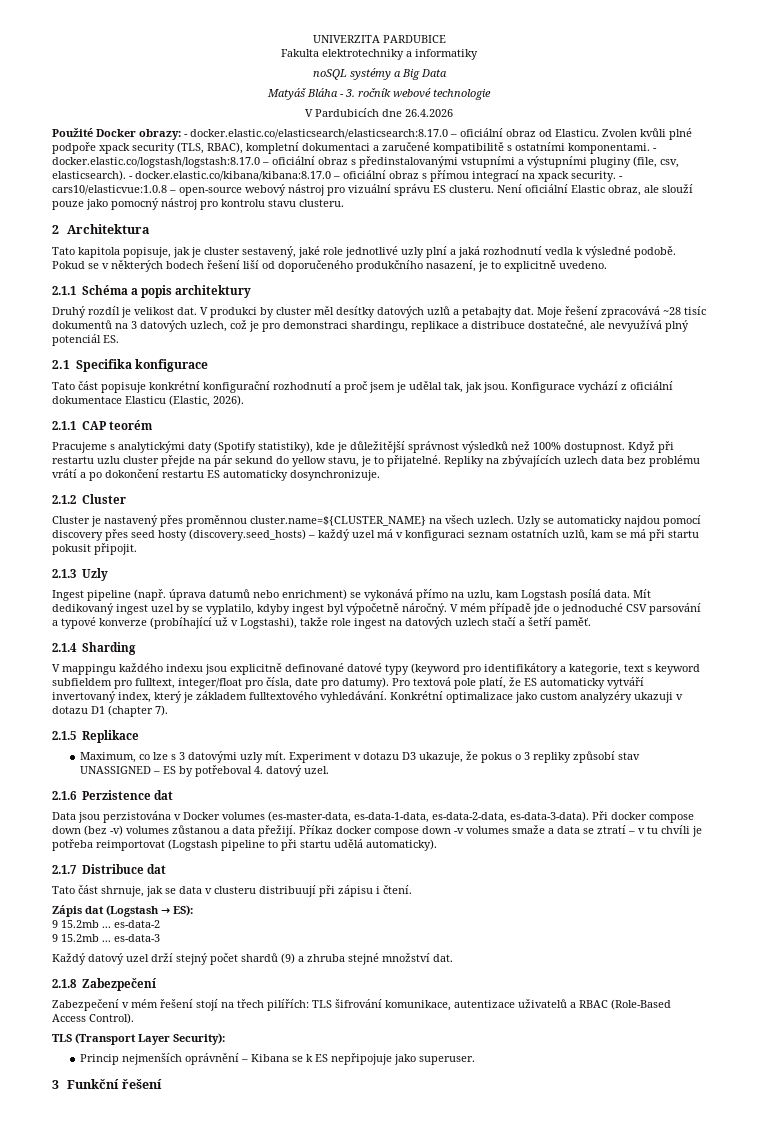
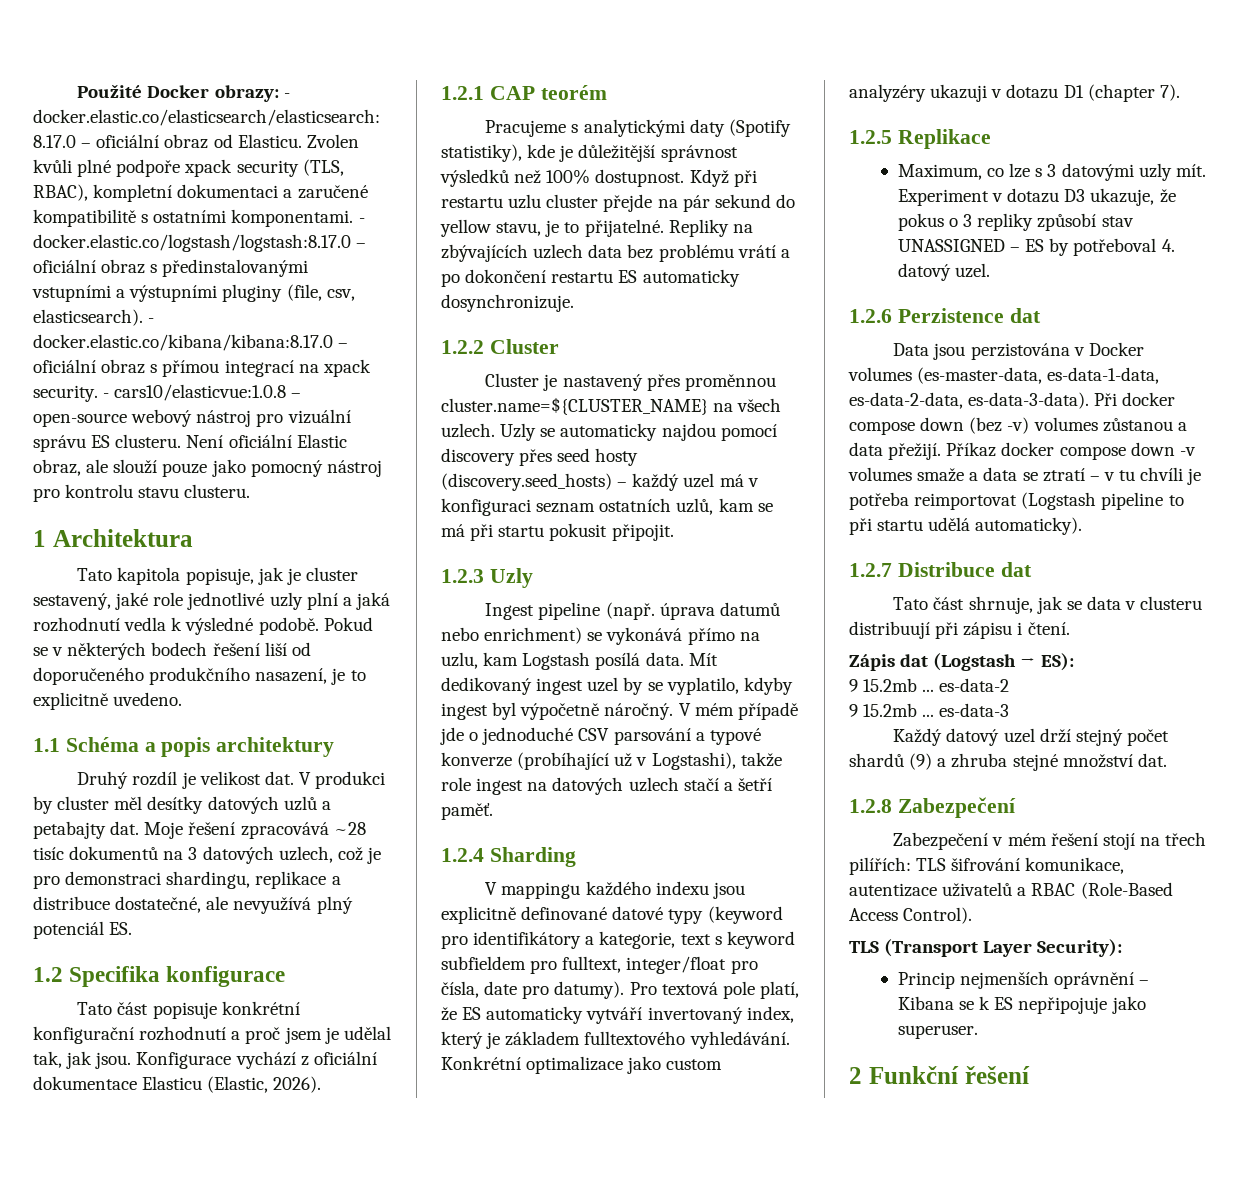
- UNIVERZITA PARDUBICE
- Fakulta elektrotechniky a informatiky
- noSQL systémy a Big Data
- Matyáš Bláha - 3. ročník webové technologie
- V Pardubicích dne 26.4.2026
- 2 Architektura
+ 1 Architektura
- 2.1.1 Schéma a popis architektury
+ 1.1 Schéma a popis architektury
- 2.1 Specifika konfigurace
+ 1.2 Specifika konfigurace
- 2.1.1 CAP teorém
+ 1.2.1 CAP teorém
- 2.1.2 Cluster
+ 1.2.2 Cluster
- 2.1.3 Uzly
+ 1.2.3 Uzly
- 2.1.4 Sharding
+ 1.2.4 Sharding
- 2.1.5 Replikace
+ 1.2.5 Replikace
- 2.1.6 Perzistence dat
+ 1.2.6 Perzistence dat
- 2.1.7 Distribuce dat
+ 1.2.7 Distribuce dat
- 2.1.8 Zabezpečení
+ 1.2.8 Zabezpečení
- 3 Funkční řešení
+ 2 Funkční řešení

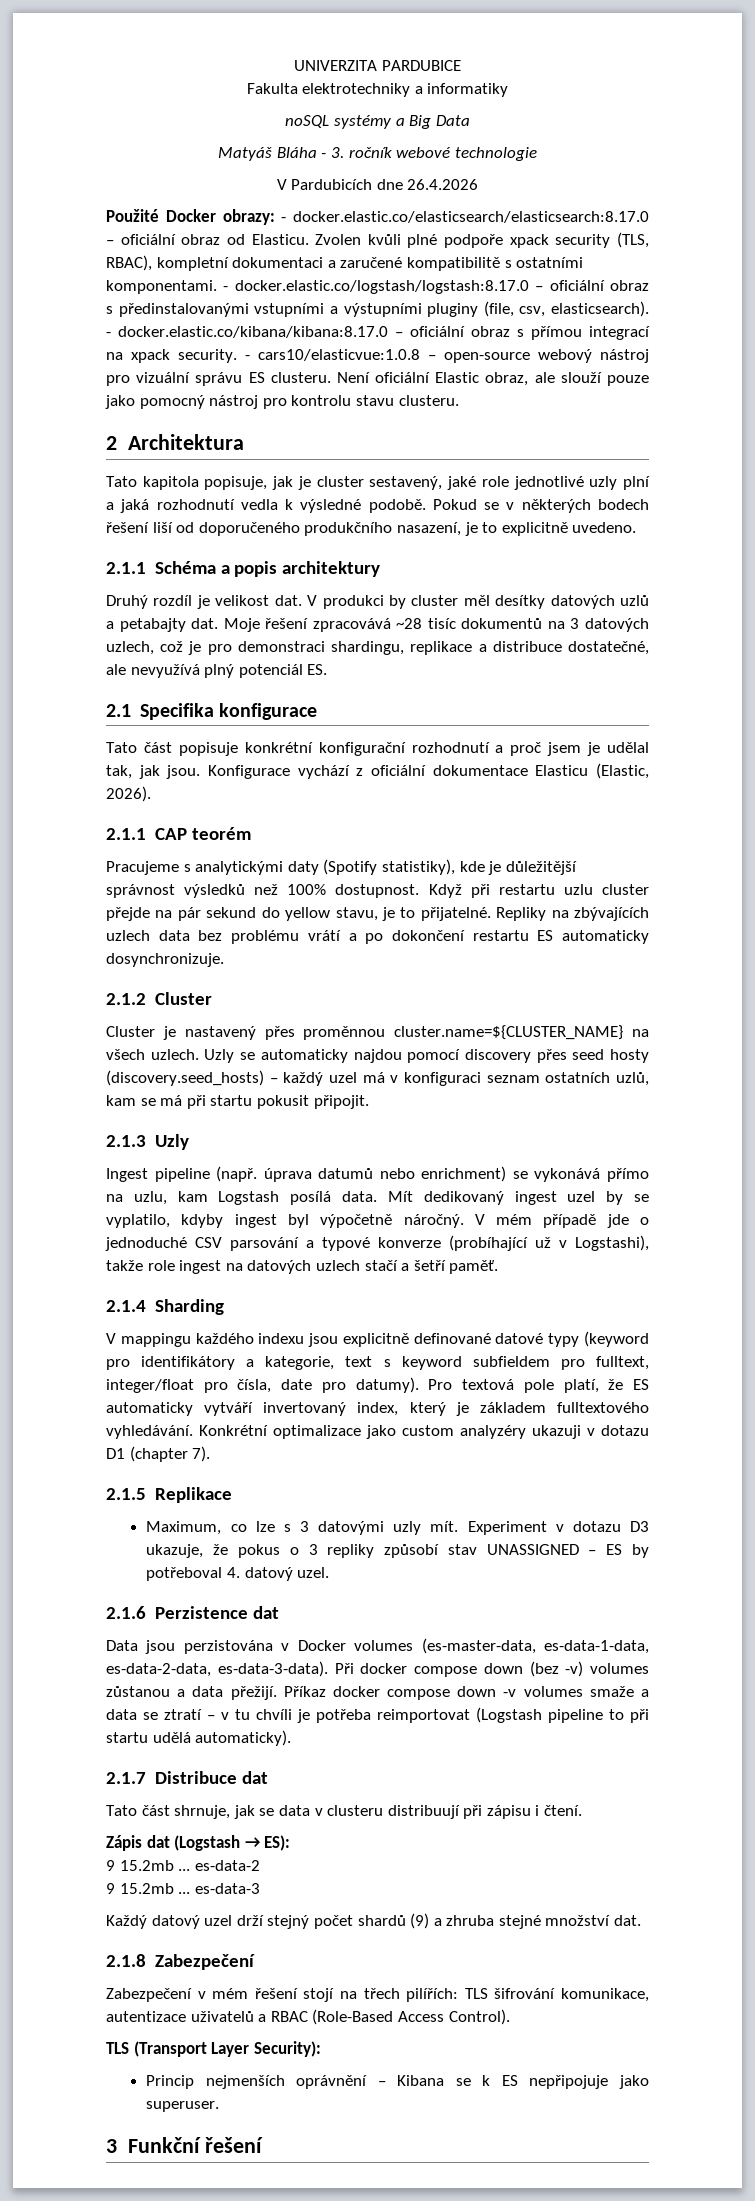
+ UNIVERZITA PARDUBICE
+ Fakulta elektrotechniky a informatiky
+ noSQL systémy a Big Data
+ Matyáš Bláha - 3. ročník webové technologie
+ V Pardubicích dne 26.4.2026
- 1 Architektura
+ 2 Architektura
- 1.1 Schéma a popis architektury
+ 2.1.1 Schéma a popis architektury
- 1.2 Specifika konfigurace
+ 2.1 Specifika konfigurace
- 1.2.1 CAP teorém
+ 2.1.1 CAP teorém
- 1.2.2 Cluster
+ 2.1.2 Cluster
- 1.2.3 Uzly
+ 2.1.3 Uzly
- 1.2.4 Sharding
+ 2.1.4 Sharding
- 1.2.5 Replikace
+ 2.1.5 Replikace
- 1.2.6 Perzistence dat
+ 2.1.6 Perzistence dat
- 1.2.7 Distribuce dat
+ 2.1.7 Distribuce dat
- 1.2.8 Zabezpečení
+ 2.1.8 Zabezpečení
- 2 Funkční řešení
+ 3 Funkční řešení

